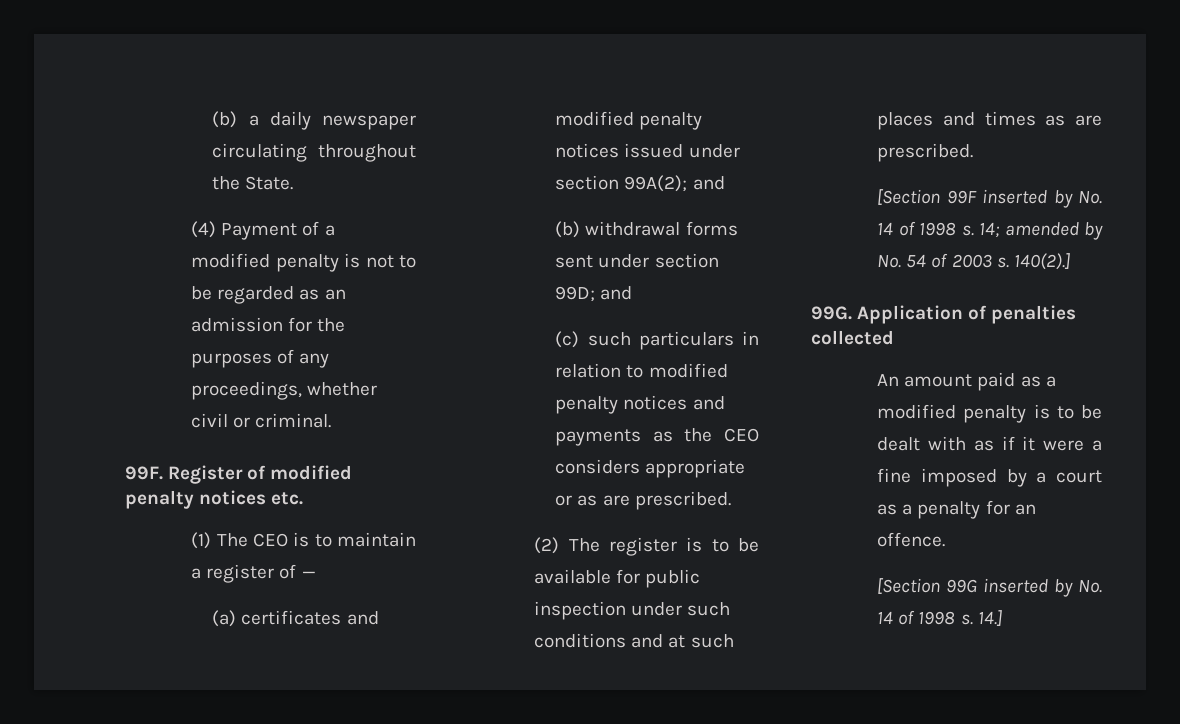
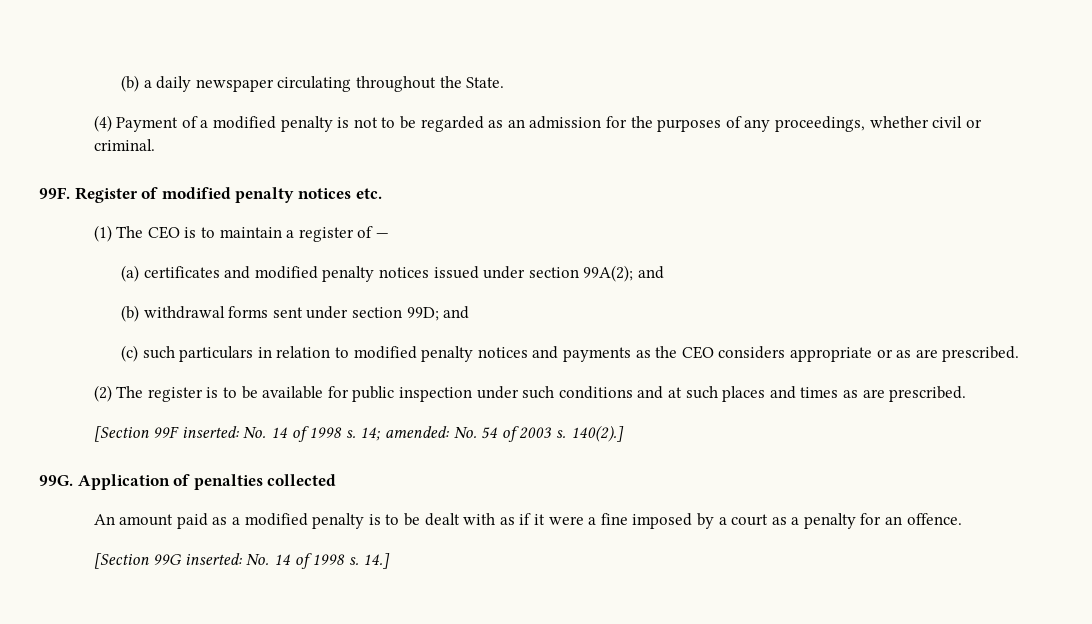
- [Section 99F inserted by No. 14 of 1998 s.
+ [Section 99F inserted: No. 14 of 1998 s.
- 14; amended by No. 54 of 2003 s.
+ 14; amended: No. 54 of 2003 s.
- [Section 99G inserted by No. 14 of 1998 s.
+ [Section 99G inserted: No. 14 of 1998 s.

